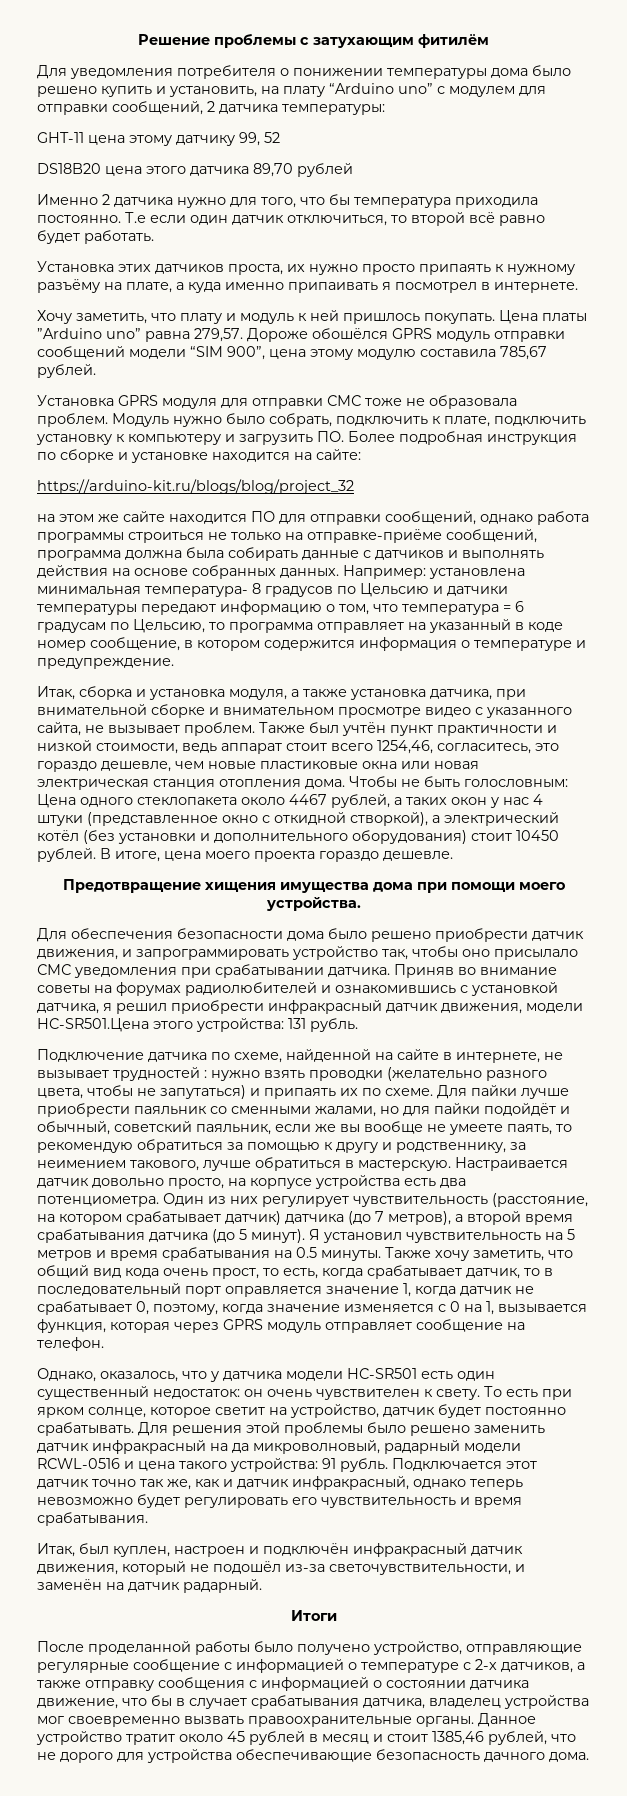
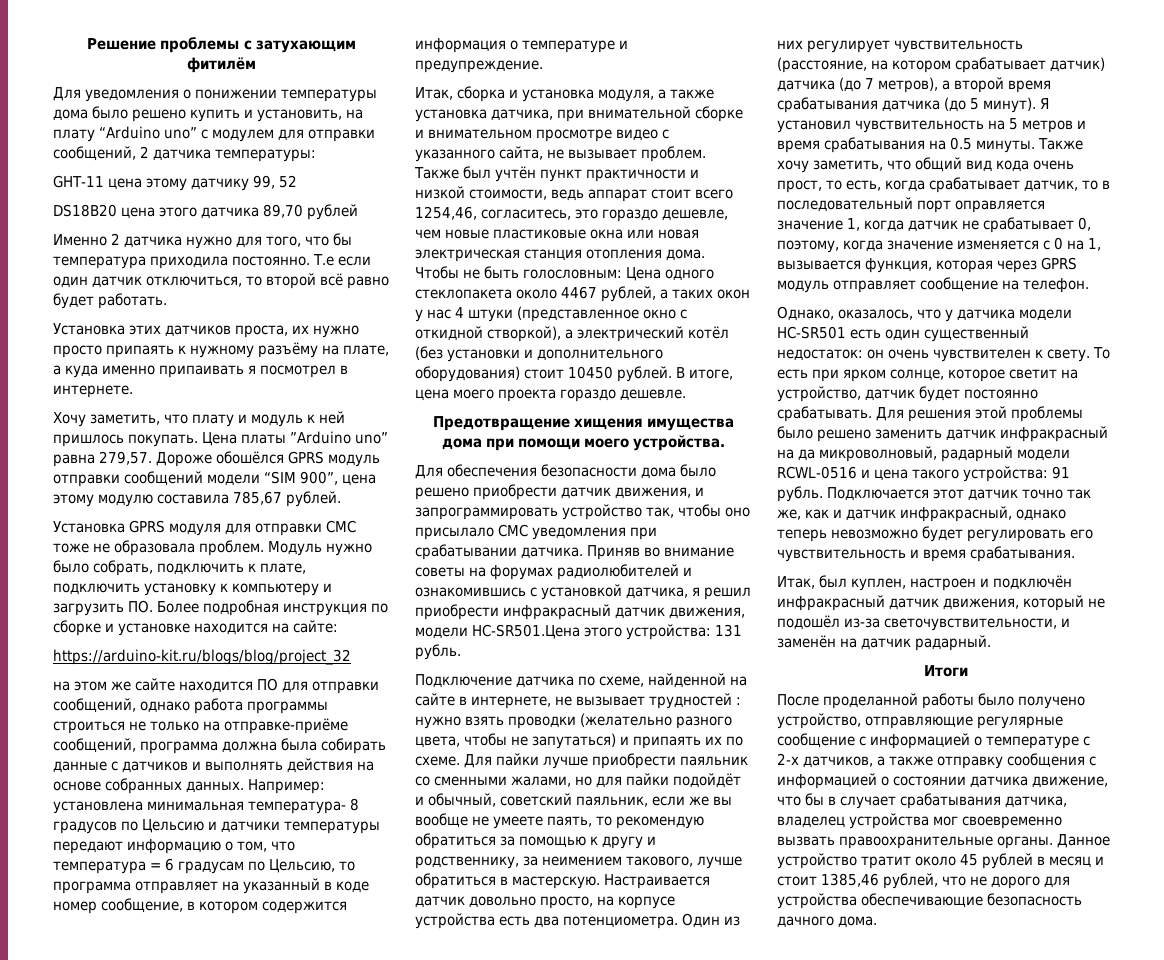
- Для уведомления потребителя о понижении температуры дома было решено купить и установить, на плату “Arduino uno” с модулем для отправки сообщений, 2 датчика температуры:
+ Для уведомления о понижении температуры дома было решено купить и установить, на плату “Arduino uno” с модулем для отправки сообщений, 2 датчика температуры:

